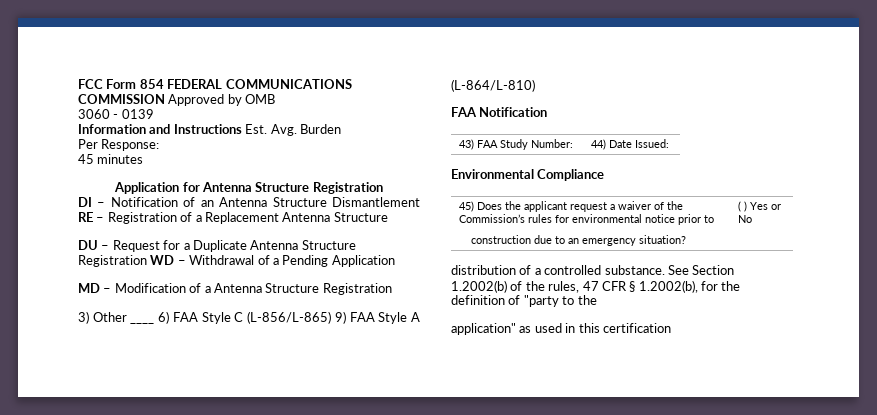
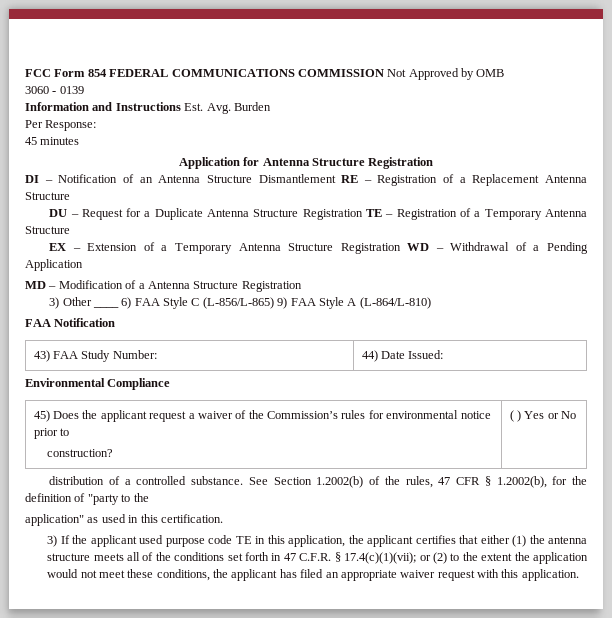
- FCC Form 854 FEDERAL COMMUNICATIONS COMMISSION Approved by OMB
+ FCC Form 854 FEDERAL COMMUNICATIONS COMMISSION Not Approved by OMB
- DU – Request for a Duplicate Antenna Structure Registration WD – Withdrawal of a Pending Application
+ DU – Request for a Duplicate Antenna Structure Registration TE – Registration of a Temporary Antenna Structure
+ EX – Extension of a Temporary Antenna Structure Registration WD – Withdrawal of a Pending Application
  45) Does the applicant request a waiver of the Commission’s rules for environmental notice prior to
- construction due to an emergency situation? | ( ) Yes or No
+ construction? | ( ) Yes or No
- application" as used in this certification
+ application" as used in this certification.
+ 3) If the applicant used purpose code TE in this application, the applicant certifies that either (1) the antenna structure meets all of the conditions set forth in 47 C.F.R. § 17.4(c)(1)(vii); or (2) to the extent the application would not meet these conditions, the applicant has filed an appropriate waiver request with this application.

